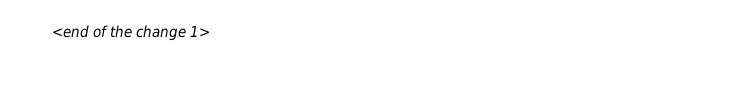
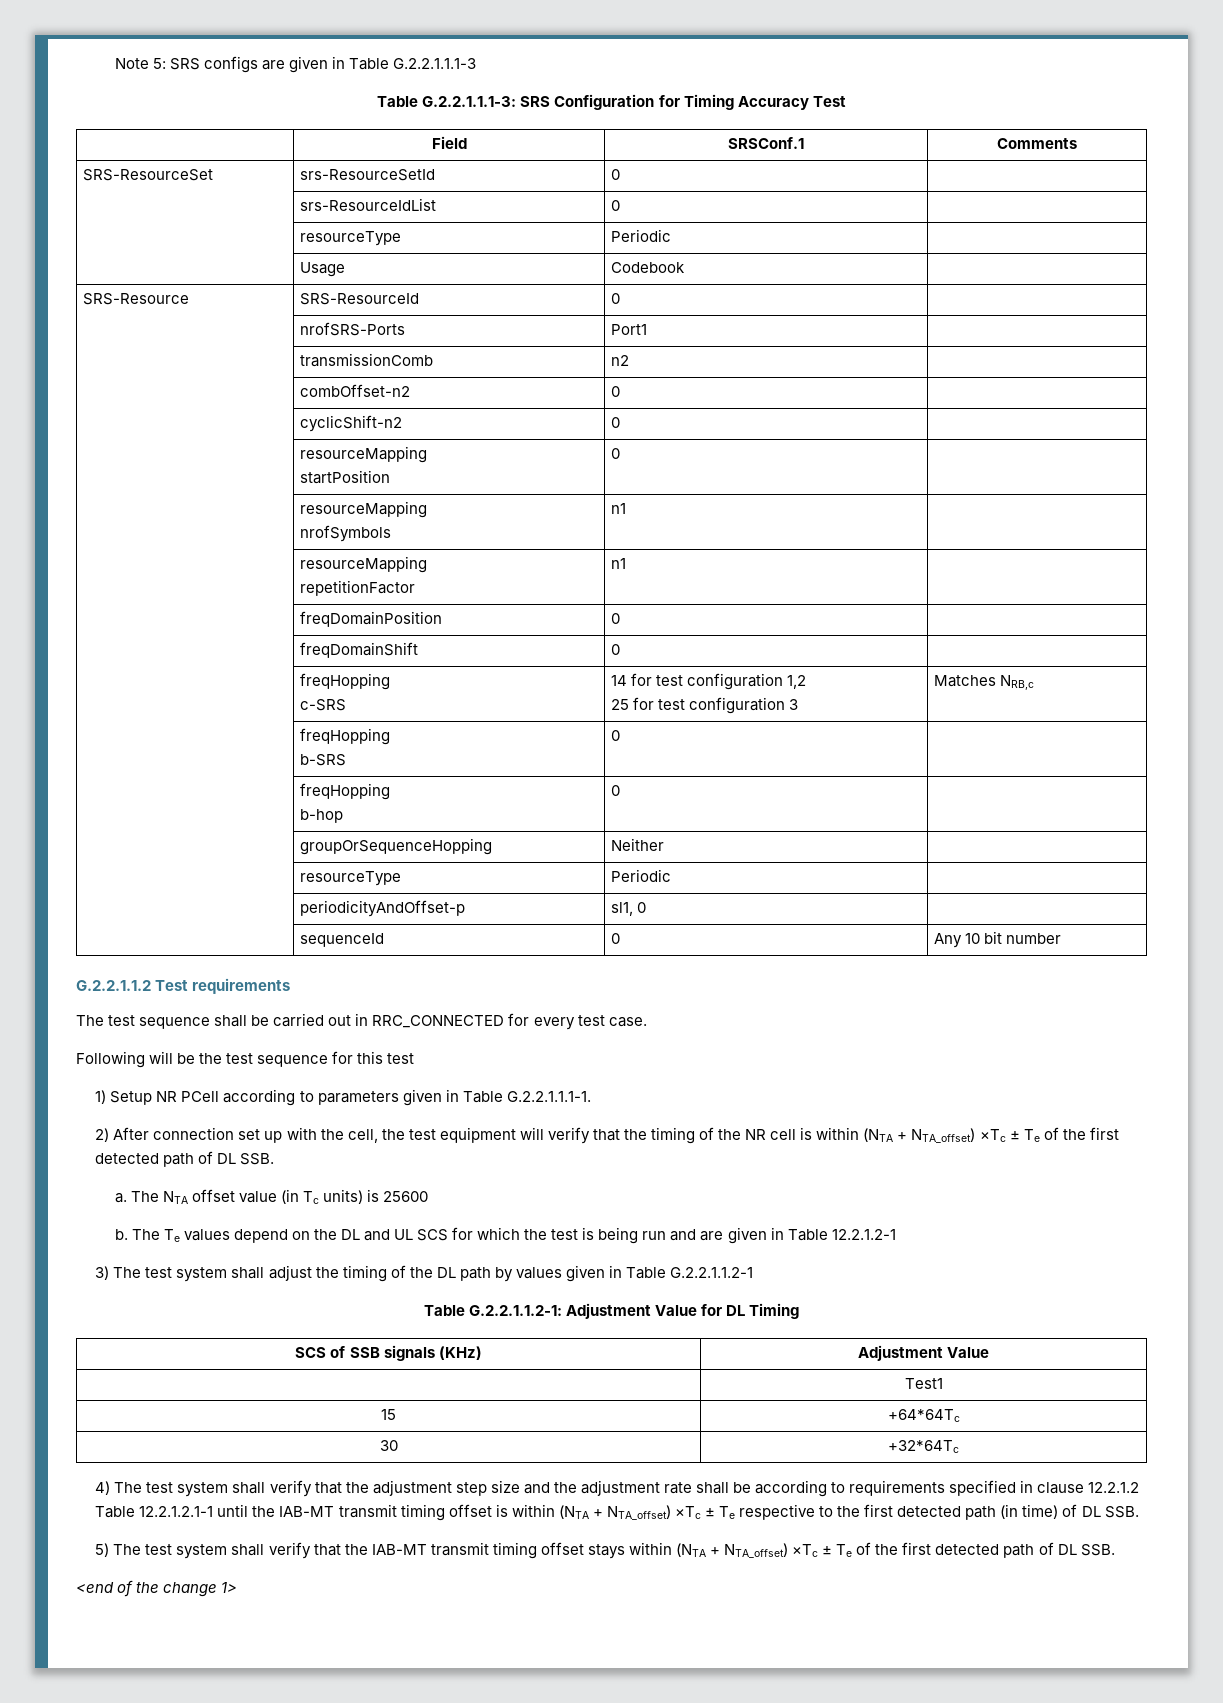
+ Note 5: SRS configs are given in Table G.2.2.1.1.1-3
+ Table G.2.2.1.1.1-3: SRS Configuration for Timing Accuracy Test
+ | Field | SRSConf.1 | Comments
+ SRS-ResourceSet | srs-ResourceSetId | 0 |
+ | srs-ResourceIdList | 0 |
+ | resourceType | Periodic |
+ | Usage | Codebook |
+ SRS-Resource | SRS-ResourceId | 0 |
+ | nrofSRS-Ports | Port1 |
+ | transmissionComb | n2 |
+ | combOffset-n2 | 0 |
+ | cyclicShift-n2 | 0 |
+ | resourceMapping
+ startPosition | 0 |
+ | resourceMapping
+ nrofSymbols | n1 |
+ | resourceMapping
+ repetitionFactor | n1 |
+ | freqDomainPosition | 0 |
+ | freqDomainShift | 0 |
+ | freqHopping
+ c-SRS | 14 for test configuration 1,2
+ 25 for test configuration 3 | Matches NRB,c
+ | freqHopping
+ b-SRS | 0 |
+ | freqHopping
+ b-hop | 0 |
+ | groupOrSequenceHopping | Neither |
+ | resourceType | Periodic |
+ | periodicityAndOffset-p | sl1, 0 |
+ | sequenceId | 0 | Any 10 bit number
+ G.2.2.1.1.2 Test requirements
+ The test sequence shall be carried out in RRC_CONNECTED for every test case.
+ Following will be the test sequence for this test
+ 1) Setup NR PCell according to parameters given in Table G.2.2.1.1.1-1.
+ 2) After connection set up with the cell, the test equipment will verify that the timing of the NR cell is within (NTA + NTA_offset) ×Tc ± Te of the first detected path of DL SSB.
+ a. The NTA offset value (in Tc units) is 25600
+ b. The Te values depend on the DL and UL SCS for which the test is being run and are given in Table 12.2.1.2-1
+ 3) The test system shall adjust the timing of the DL path by values given in Table G.2.2.1.1.2-1
+ Table G.2.2.1.1.2-1: Adjustment Value for DL Timing
+ SCS of SSB signals (KHz) | Adjustment Value
+ | Test1
+ 15 | +64*64Tc
+ 30 | +32*64Tc
+ 4) The test system shall verify that the adjustment step size and the adjustment rate shall be according to requirements specified in clause 12.2.1.2 Table 12.2.1.2.1-1 until the IAB-MT transmit timing offset is within (NTA + NTA_offset) ×Tc ± Te respective to the first detected path (in time) of DL SSB.
+ 5) The test system shall verify that the IAB-MT transmit timing offset stays within (NTA + NTA_offset) ×Tc ± Te of the first detected path of DL SSB.

